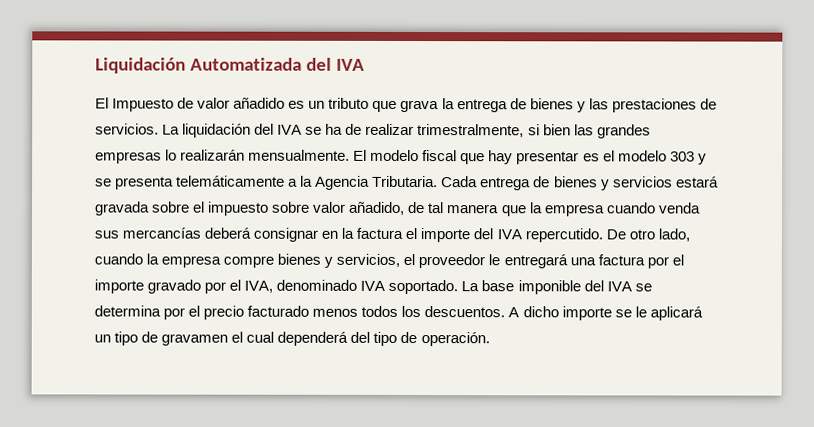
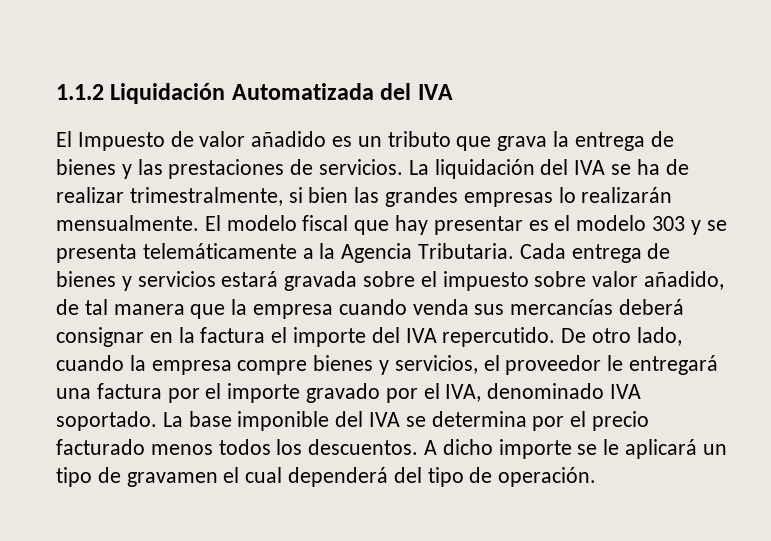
- Liquidación Automatizada del IVA
+ 1.1.2 Liquidación Automatizada del IVA

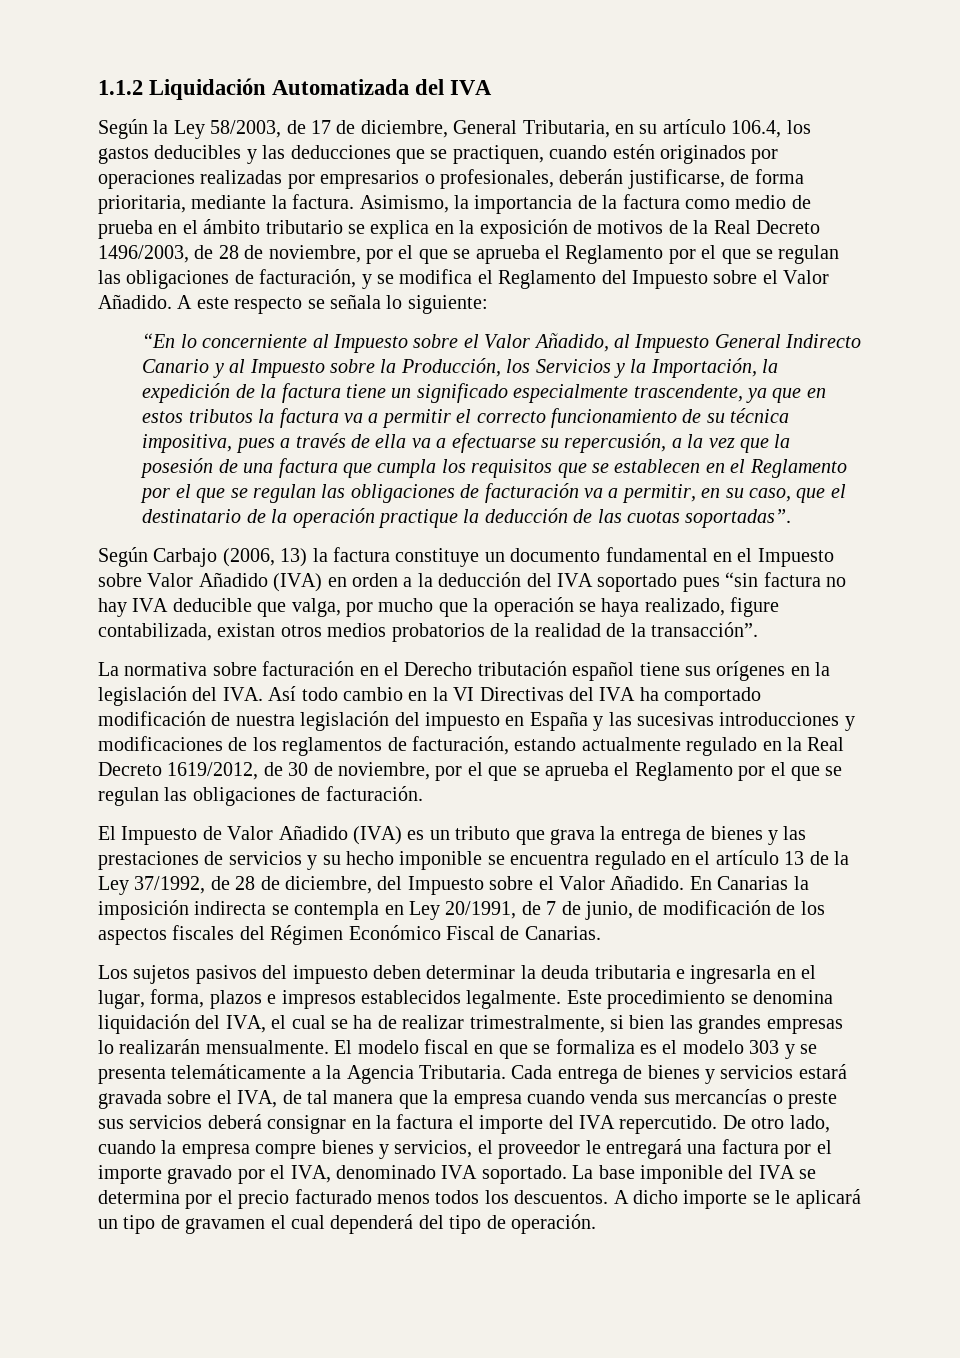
+ Según la Ley 58/2003, de 17 de diciembre, General Tributaria, en su artículo 106.4, los gastos deducibles y las deducciones que se practiquen, cuando estén originados por operaciones realizadas por empresarios o profesionales, deberán justificarse, de forma prioritaria, mediante la factura. Asimismo, la importancia de la factura como medio de prueba en el ámbito tributario se explica en la exposición de motivos de la Real Decreto 1496/2003, de 28 de noviembre, por el que se aprueba el Reglamento por el que se regulan las obligaciones de facturación, y se modifica el Reglamento del Impuesto sobre el Valor Añadido. A este respecto se señala lo siguiente:
+ “En lo concerniente al Impuesto sobre el Valor Añadido, al Impuesto General Indirecto Canario y al Impuesto sobre la Producción, los Servicios y la Importación, la expedición de la factura tiene un significado especialmente trascendente, ya que en estos tributos la factura va a permitir el correcto funcionamiento de su técnica impositiva, pues a través de ella va a efectuarse su repercusión, a la vez que la posesión de una factura que cumpla los requisitos que se establecen en el Reglamento por el que se regulan las obligaciones de facturación va a permitir, en su caso, que el destinatario de la operación practique la deducción de las cuotas soportadas”.
+ Según Carbajo (2006, 13) la factura constituye un documento fundamental en el Impuesto sobre Valor Añadido (IVA) en orden a la deducción del IVA soportado pues “sin factura no hay IVA deducible que valga, por mucho que la operación se haya realizado, figure contabilizada, existan otros medios probatorios de la realidad de la transacción”.
+ La normativa sobre facturación en el Derecho tributación español tiene sus orígenes en la legislación del IVA. Así todo cambio en la VI Directivas del IVA ha comportado modificación de nuestra legislación del impuesto en España y las sucesivas introducciones y modificaciones de los reglamentos de facturación, estando actualmente regulado en la Real Decreto 1619/2012, de 30 de noviembre, por el que se aprueba el Reglamento por el que se regulan las obligaciones de facturación.
- El Impuesto de valor añadido es un tributo que grava la entrega de bienes y las prestaciones de servicios. La liquidación del IVA se ha de realizar trimestralmente, si bien las grandes empresas lo realizarán mensualmente.
+ El Impuesto de Valor Añadido (IVA) es un tributo que grava la entrega de bienes y las prestaciones de servicios y su hecho imponible se encuentra regulado en el artículo 13 de la Ley 37/1992, de 28 de diciembre, del Impuesto sobre el Valor Añadido. En Canarias la imposición indirecta se contempla en Ley 20/1991, de 7 de junio, de modificación de los aspectos fiscales del Régimen Económico Fiscal de Canarias.
+ Los sujetos pasivos del impuesto deben determinar la deuda tributaria e ingresarla en el lugar, forma, plazos e impresos establecidos legalmente. Este procedimiento se denomina liquidación del IVA, el cual se ha de realizar trimestralmente, si bien las grandes empresas lo realizarán mensualmente.
- El modelo fiscal que hay presentar es el modelo 303 y se presenta telemáticamente a la Agencia Tributaria.
+ El modelo fiscal en que se formaliza es el modelo 303 y se presenta telemáticamente a la Agencia Tributaria.
- Cada entrega de bienes y servicios estará gravada sobre el impuesto sobre valor añadido, de tal manera que la empresa cuando venda sus mercancías deberá consignar en la factura el importe del IVA repercutido.
+ Cada entrega de bienes y servicios estará gravada sobre el IVA, de tal manera que la empresa cuando venda sus mercancías o preste sus servicios deberá consignar en la factura el importe del IVA repercutido.

